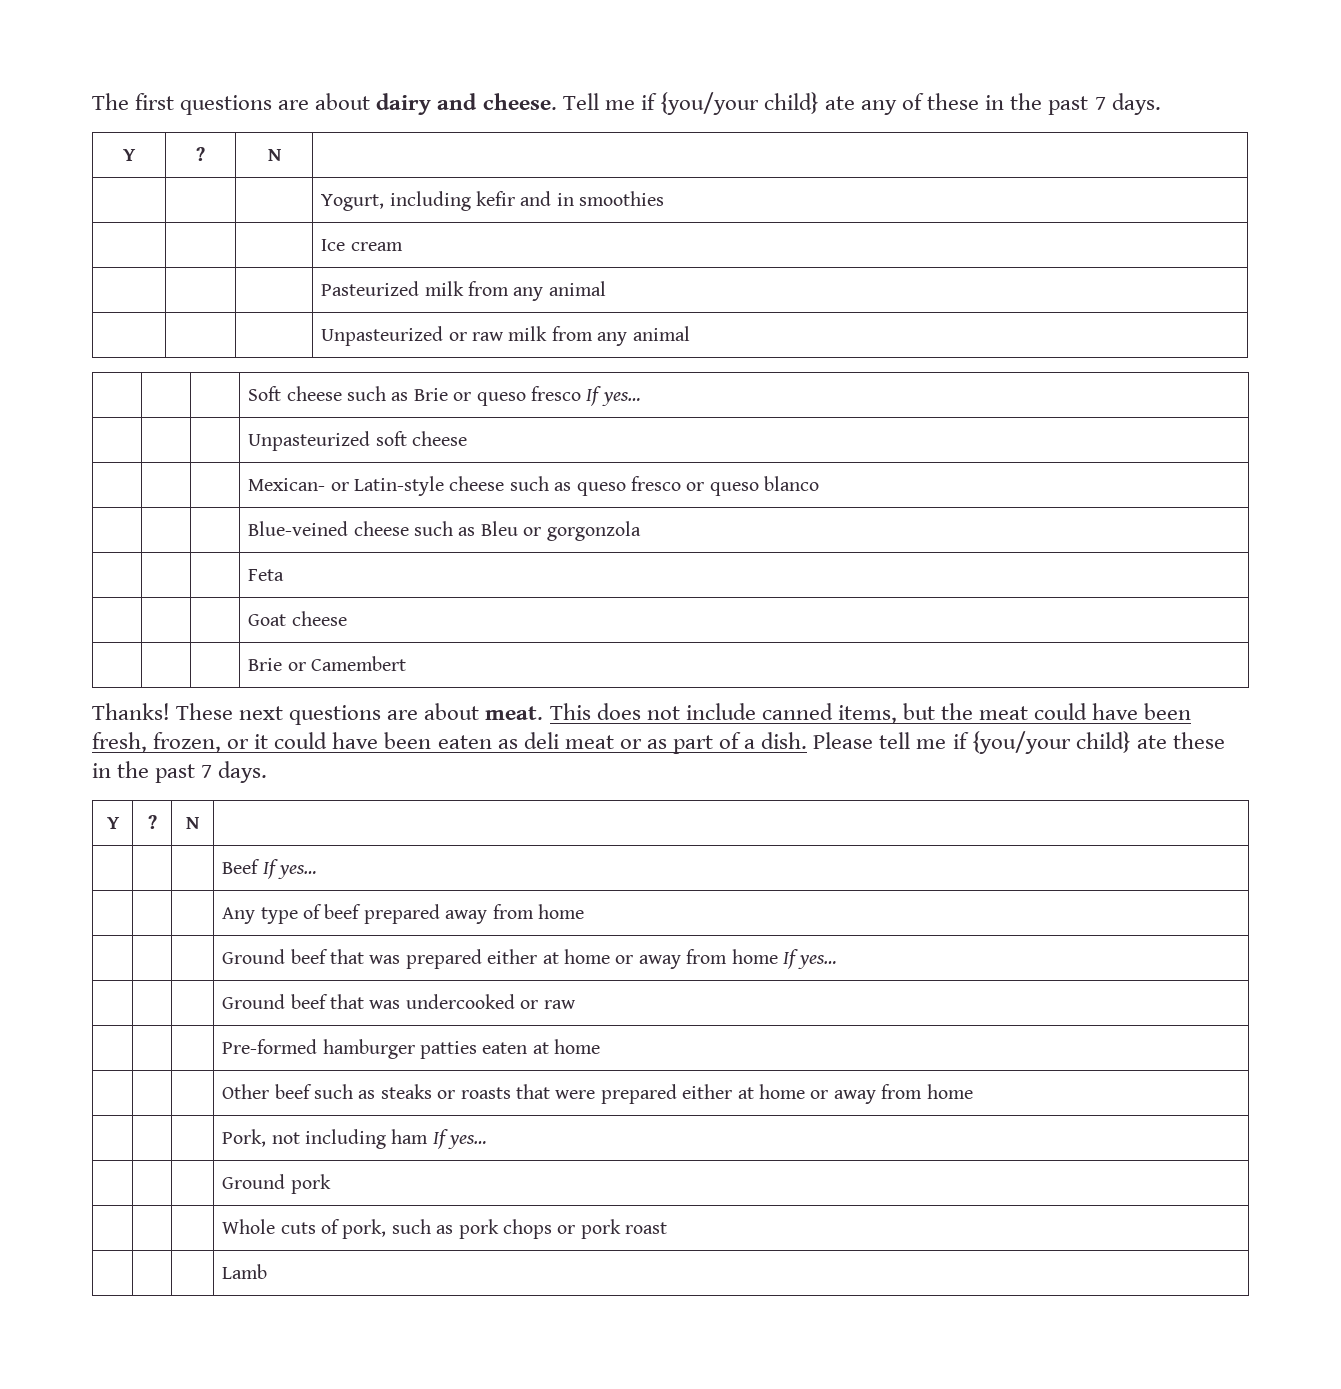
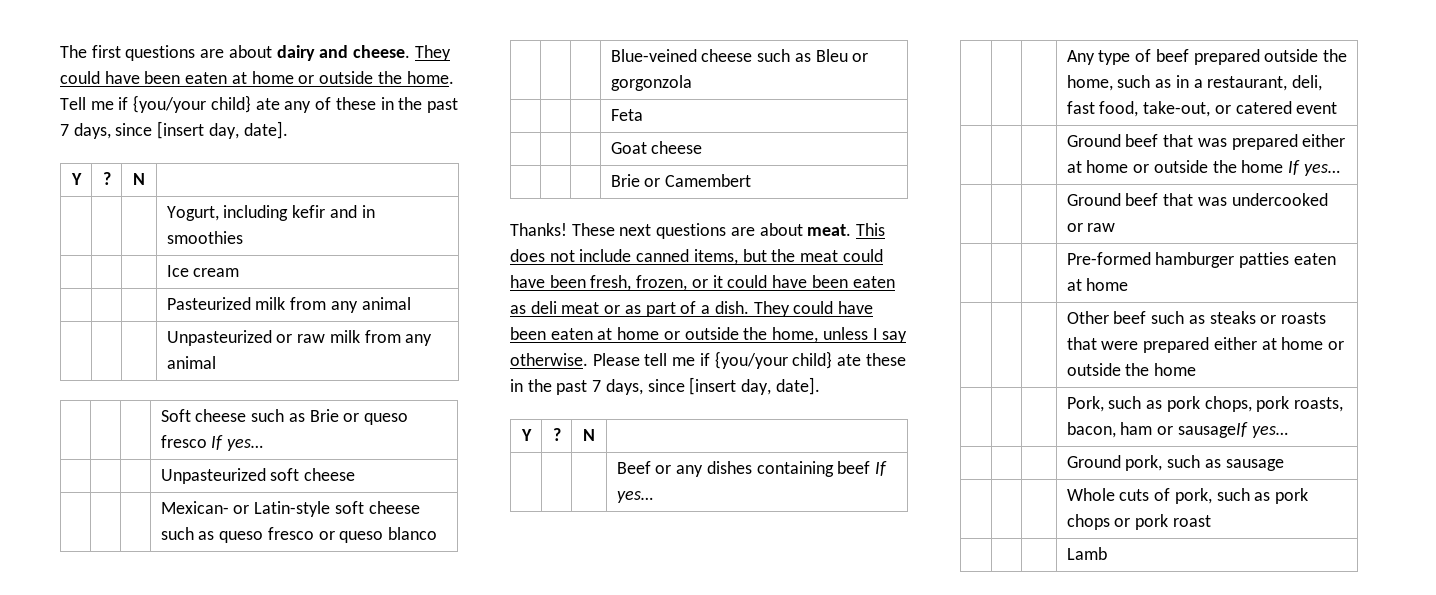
+ They could have been eaten at home or outside the home.
- Tell me if {you/your child} ate any of these in the past 7 days.
+ Tell me if {you/your child} ate any of these in the past 7 days, since [insert day, date].
- | | | Mexican- or Latin-style cheese such as queso fresco or queso blanco
+ | | | Mexican- or Latin-style soft cheese such as queso fresco or queso blanco
+ They could have been eaten at home or outside the home, unless I say otherwise.
- Please tell me if {you/your child} ate these in the past 7 days.
+ Please tell me if {you/your child} ate these in the past 7 days, since [insert day, date].
- | | | Beef If yes…
+ | | | Beef or any dishes containing beef If yes…
- | | | Any type of beef prepared away from home
+ | | | Any type of beef prepared outside the home, such as in a restaurant, deli, fast food, take-out, or catered event
- | | | Ground beef that was prepared either at home or away from home If yes…
+ | | | Ground beef that was prepared either at home or outside the home If yes…
- | | | Other beef such as steaks or roasts that were prepared either at home or away from home
+ | | | Other beef such as steaks or roasts that were prepared either at home or outside the home
- | | | Pork, not including ham If yes…
- | | | Ground pork
+ | | | Pork, such as pork chops, pork roasts, bacon, ham or sausageIf yes…
+ | | | Ground pork, such as sausage

